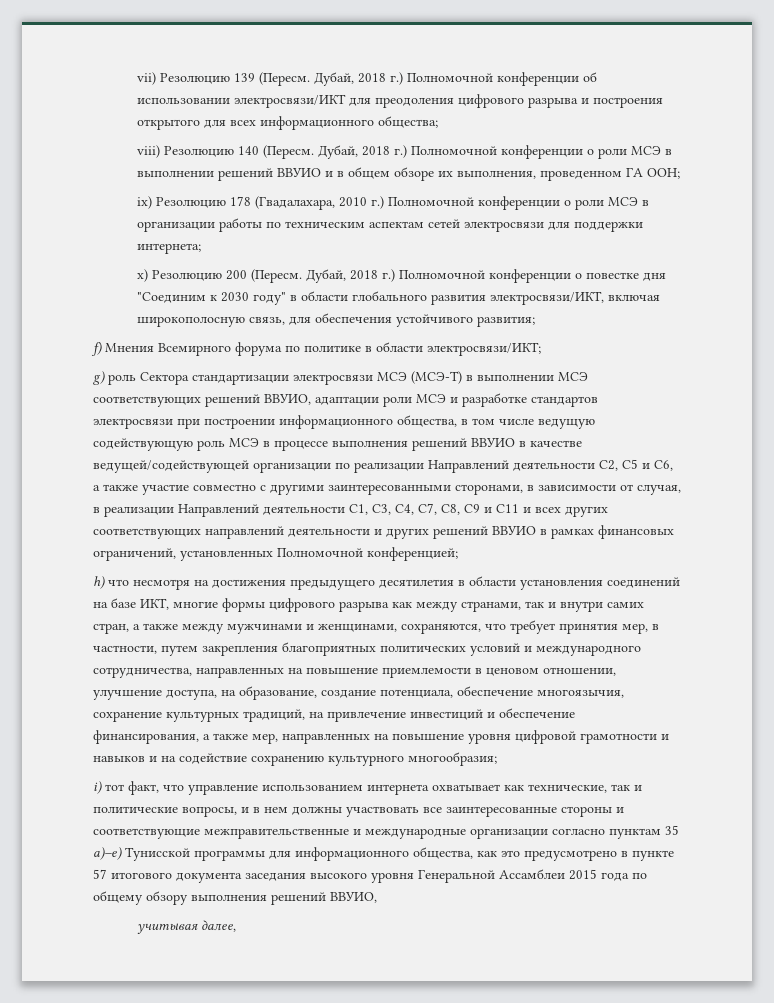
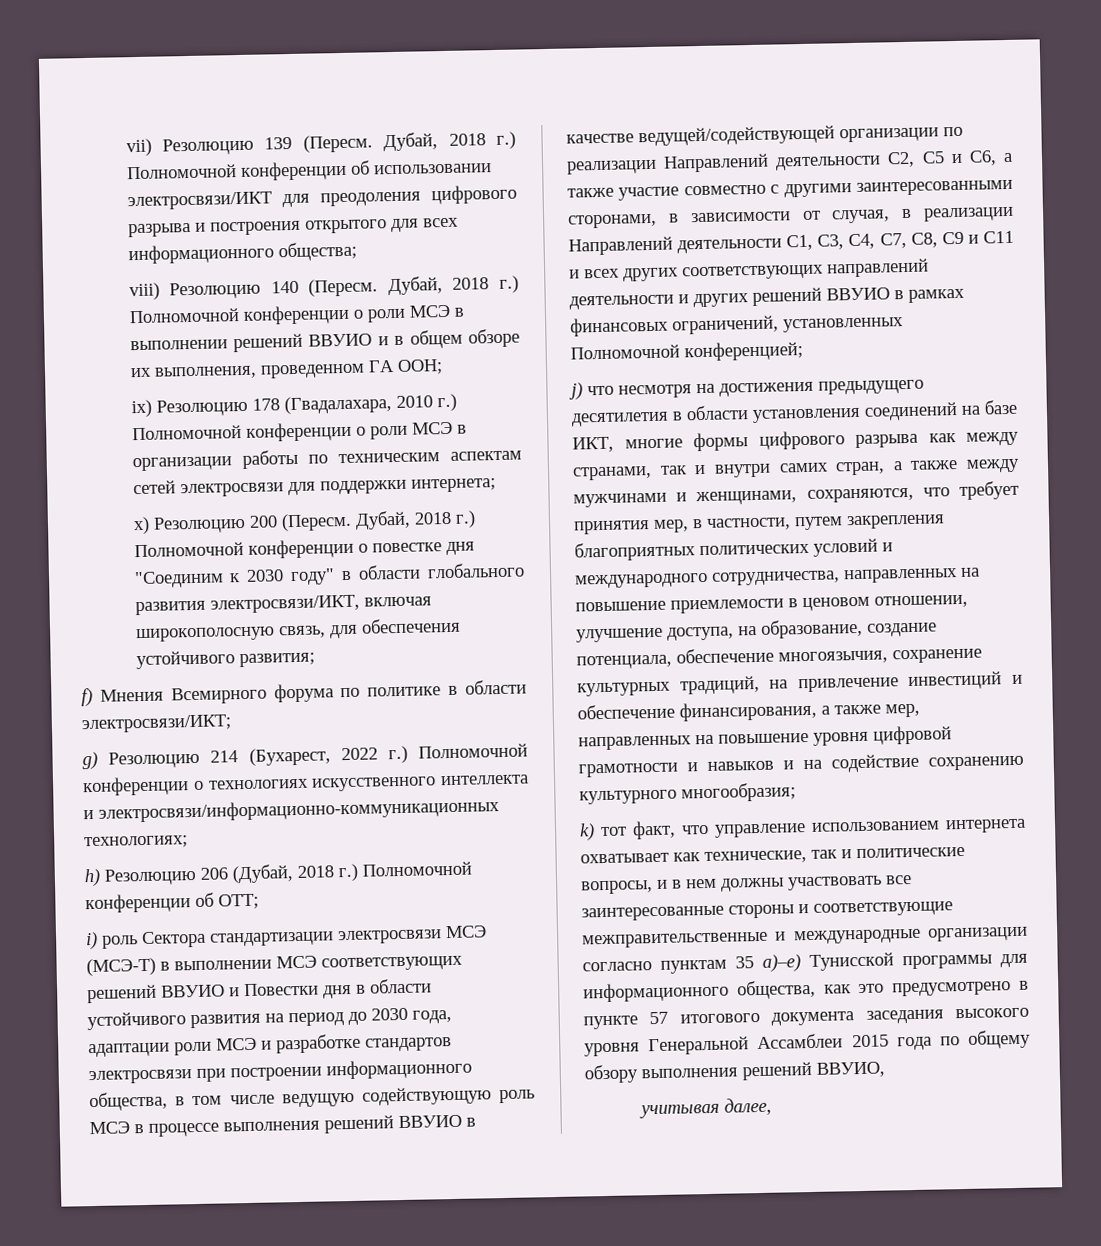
- g) роль Сектора стандартизации электросвязи МСЭ (МСЭ-T) в выполнении МСЭ соответствующих решений ВВУИО, адаптации роли МСЭ и разработке стандартов электросвязи при построении информационного общества, в том числе ведущую содействующую роль МСЭ в процессе выполнения решений ВВУИО в качестве ведущей/содействующей организации по реализации Направлений деятельности С2, С5 и С6, а также участие совместно с другими заинтересованными сторонами, в зависимости от случая, в реализации Направлений деятельности С1, С3, С4, С7, С8, С9 и С11 и всех других соответствующих направлений деятельности и других решений ВВУИО в рамках финансовых ограничений, установленных Полномочной конференцией;
+ g) Резолюцию 214 (Бухарест, 2022 г.) Полномочной конференции о технологиях искусственного интеллекта и электросвязи/информационно-коммуникационных технологиях;
+ h) Резолюцию 206 (Дубай, 2018 г.) Полномочной конференции об OTT;
+ i) роль Сектора стандартизации электросвязи МСЭ (МСЭ-T) в выполнении МСЭ соответствующих решений ВВУИО и Повестки дня в области устойчивого развития на период до 2030 года, адаптации роли МСЭ и разработке стандартов электросвязи при построении информационного общества, в том числе ведущую содействующую роль МСЭ в процессе выполнения решений ВВУИО в качестве ведущей/содействующей организации по реализации Направлений деятельности С2, С5 и С6, а также участие совместно с другими заинтересованными сторонами, в зависимости от случая, в реализации Направлений деятельности С1, С3, С4, С7, С8, С9 и С11 и всех других соответствующих направлений деятельности и других решений ВВУИО в рамках финансовых ограничений, установленных Полномочной конференцией;
- h) что несмотря на достижения предыдущего десятилетия в области установления соединений на базе ИКТ, многие формы цифрового разрыва как между странами, так и внутри самих стран, а также между мужчинами и женщинами, сохраняются, что требует принятия мер, в частности, путем закрепления благоприятных политических условий и международного сотрудничества, направленных на повышение приемлемости в ценовом отношении, улучшение доступа, на образование, создание потенциала, обеспечение многоязычия, сохранение культурных традиций, на привлечение инвестиций и обеспечение финансирования, а также мер, направленных на повышение уровня цифровой грамотности и навыков и на содействие сохранению культурного многообразия;
+ j) что несмотря на достижения предыдущего десятилетия в области установления соединений на базе ИКТ, многие формы цифрового разрыва как между странами, так и внутри самих стран, а также между мужчинами и женщинами, сохраняются, что требует принятия мер, в частности, путем закрепления благоприятных политических условий и международного сотрудничества, направленных на повышение приемлемости в ценовом отношении, улучшение доступа, на образование, создание потенциала, обеспечение многоязычия, сохранение культурных традиций, на привлечение инвестиций и обеспечение финансирования, а также мер, направленных на повышение уровня цифровой грамотности и навыков и на содействие сохранению культурного многообразия;
- i) тот факт, что управление использованием интернета охватывает как технические, так и политические вопросы, и в нем должны участвовать все заинтересованные стороны и соответствующие межправительственные и международные организации согласно пунктам 35 a)–e) Тунисской программы для информационного общества, как это предусмотрено в пункте 57 итогового документа заседания высокого уровня Генеральной Ассамблеи 2015 года по общему обзору выполнения решений ВВУИО,
+ k) тот факт, что управление использованием интернета охватывает как технические, так и политические вопросы, и в нем должны участвовать все заинтересованные стороны и соответствующие межправительственные и международные организации согласно пунктам 35 a)–e) Тунисской программы для информационного общества, как это предусмотрено в пункте 57 итогового документа заседания высокого уровня Генеральной Ассамблеи 2015 года по общему обзору выполнения решений ВВУИО,

